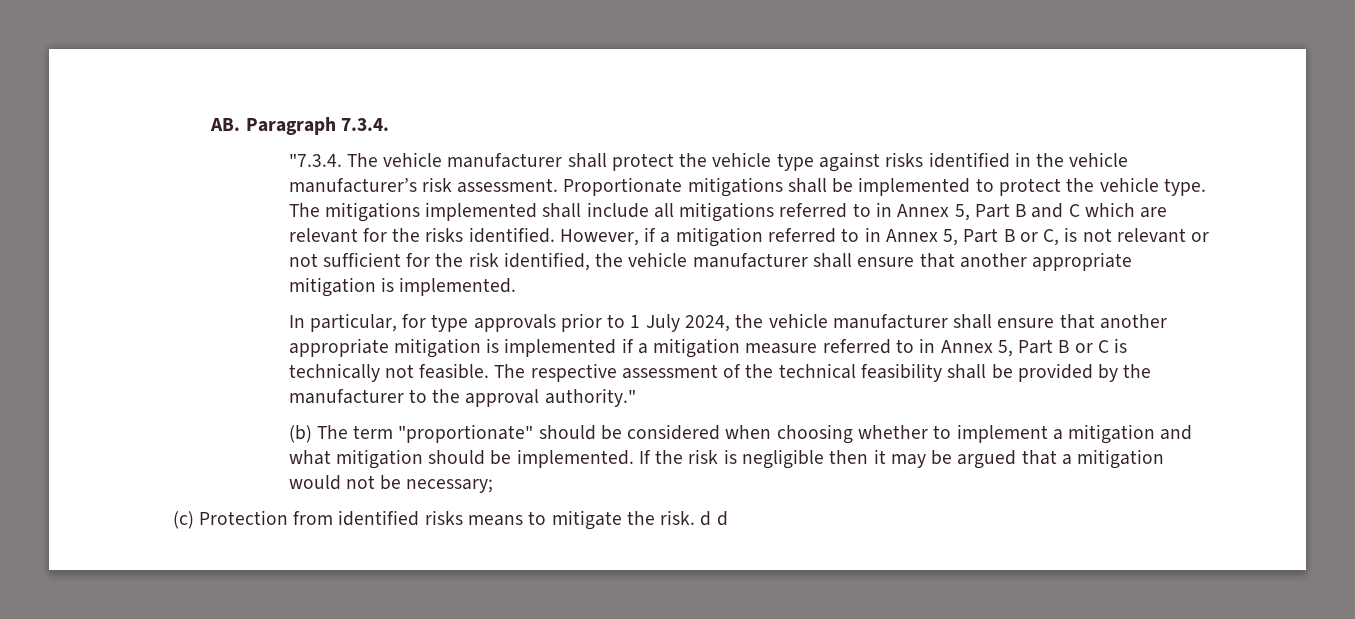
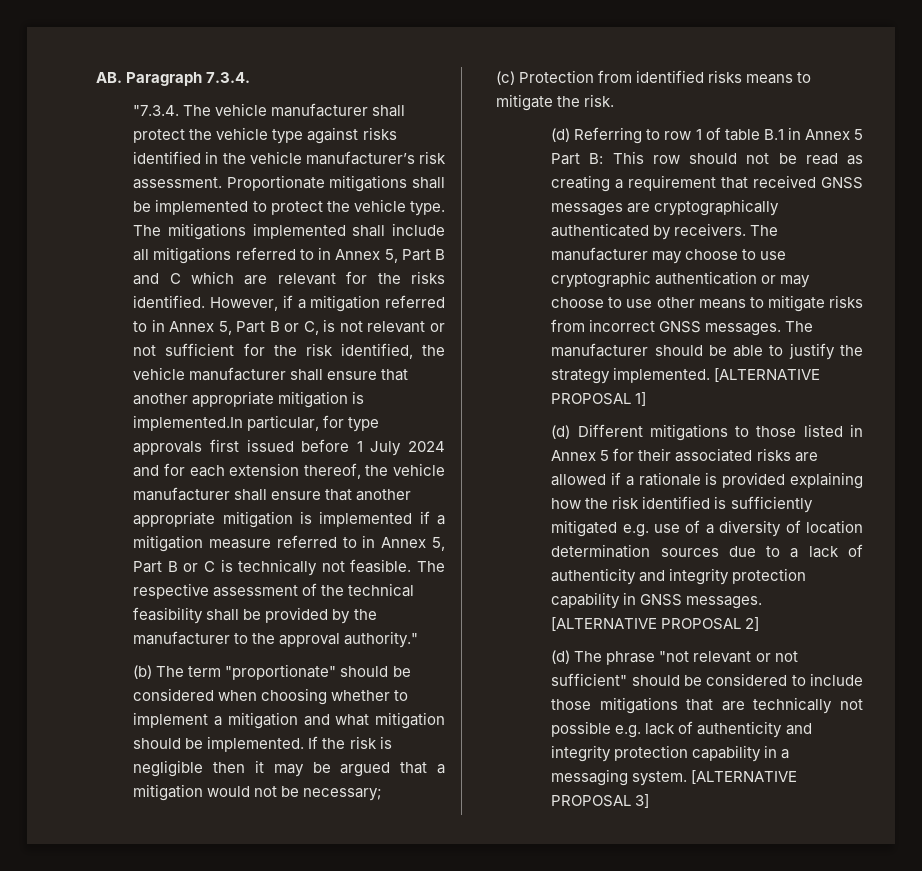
- However, if a mitigation referred to in Annex 5, Part B or C, is not relevant or not sufficient for the risk identified, the vehicle manufacturer shall ensure that another appropriate mitigation is implemented.
- In particular, for type approvals prior to 1 July 2024, the vehicle manufacturer shall ensure that another appropriate mitigation is implemented if a mitigation measure referred to in Annex 5, Part B or C is technically not feasible.
+ However, if a mitigation referred to in Annex 5, Part B or C, is not relevant or not sufficient for the risk identified, the vehicle manufacturer shall ensure that another appropriate mitigation is implemented.In particular, for type approvals first issued before 1 July 2024 and for each extension thereof, the vehicle manufacturer shall ensure that another appropriate mitigation is implemented if a mitigation measure referred to in Annex 5, Part B or C is technically not feasible.
- (c) Protection from identified risks means to mitigate the risk. d d
+ (c) Protection from identified risks means to mitigate the risk.
+ (d) Referring to row 1 of table B.1 in Annex 5 Part B: This row should not be read as creating a requirement that received GNSS messages are cryptographically authenticated by receivers. The manufacturer may choose to use cryptographic authentication or may choose to use other means to mitigate risks from incorrect GNSS messages. The manufacturer should be able to justify the strategy implemented. [ALTERNATIVE PROPOSAL 1]
+ (d) Different mitigations to those listed in Annex 5 for their associated risks are allowed if a rationale is provided explaining how the risk identified is sufficiently mitigated e.g. use of a diversity of location determination sources due to a lack of authenticity and integrity protection capability in GNSS messages. [ALTERNATIVE PROPOSAL 2]
+ (d) The phrase "not relevant or not sufficient" should be considered to include those mitigations that are technically not possible e.g. lack of authenticity and integrity protection capability in a messaging system. [ALTERNATIVE PROPOSAL 3]

